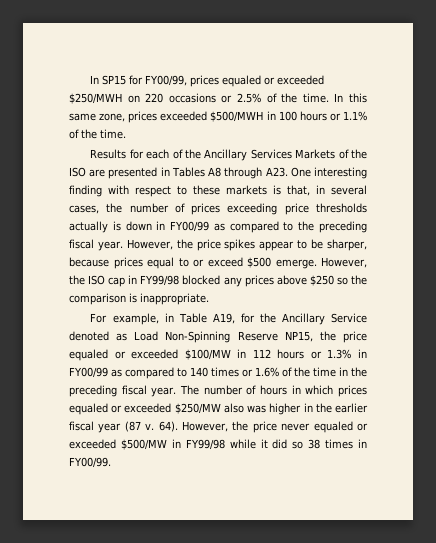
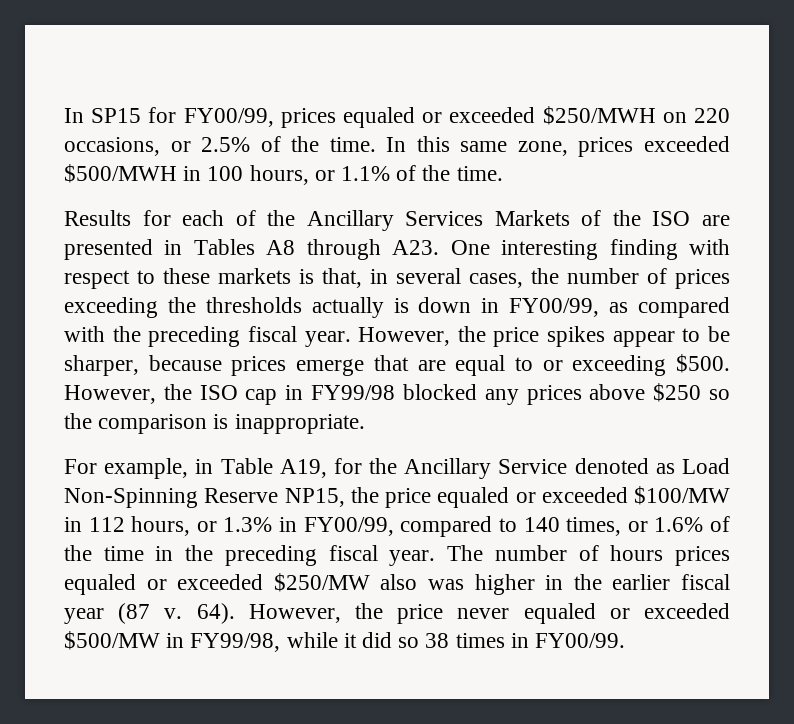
- In SP15 for FY00/99, prices equaled or exceeded $250/MWH on 220 occasions or 2.5% of the time.
+ In SP15 for FY00/99, prices equaled or exceeded $250/MWH on 220 occasions, or 2.5% of the time.
- In this same zone, prices exceeded $500/MWH in 100 hours or 1.1% of the time.
+ In this same zone, prices exceeded $500/MWH in 100 hours, or 1.1% of the time.
- Results for each of the Ancillary Services Markets of the ISO are presented in Tables A8 through A23. One interesting finding with respect to these markets is that, in several cases, the number of prices exceeding price thresholds actually is down in FY00/99 as compared to the preceding fiscal year.
+ Results for each of the Ancillary Services Markets of the ISO are presented in Tables A8 through A23. One interesting finding with respect to these markets is that, in several cases, the number of prices exceeding the thresholds actually is down in FY00/99, as compared with the preceding fiscal year.
- However, the price spikes appear to be sharper, because prices equal to or exceed $500 emerge.
+ However, the price spikes appear to be sharper, because prices emerge that are equal to or exceeding $500.
- For example, in Table A19, for the Ancillary Service denoted as Load Non-Spinning Reserve NP15, the price equaled or exceeded $100/MW in 112 hours or 1.3% in FY00/99 as compared to 140 times or 1.6% of the time in the preceding fiscal year.
+ For example, in Table A19, for the Ancillary Service denoted as Load Non-Spinning Reserve NP15, the price equaled or exceeded $100/MW in 112 hours, or 1.3% in FY00/99, compared to 140 times, or 1.6% of the time in the preceding fiscal year.
- The number of hours in which prices equaled or exceeded $250/MW also was higher in the earlier fiscal year (87 v.
+ The number of hours prices equaled or exceeded $250/MW also was higher in the earlier fiscal year (87 v.
- However, the price never equaled or exceeded $500/MW in FY99/98 while it did so 38 times in FY00/99.
+ However, the price never equaled or exceeded $500/MW in FY99/98, while it did so 38 times in FY00/99.

